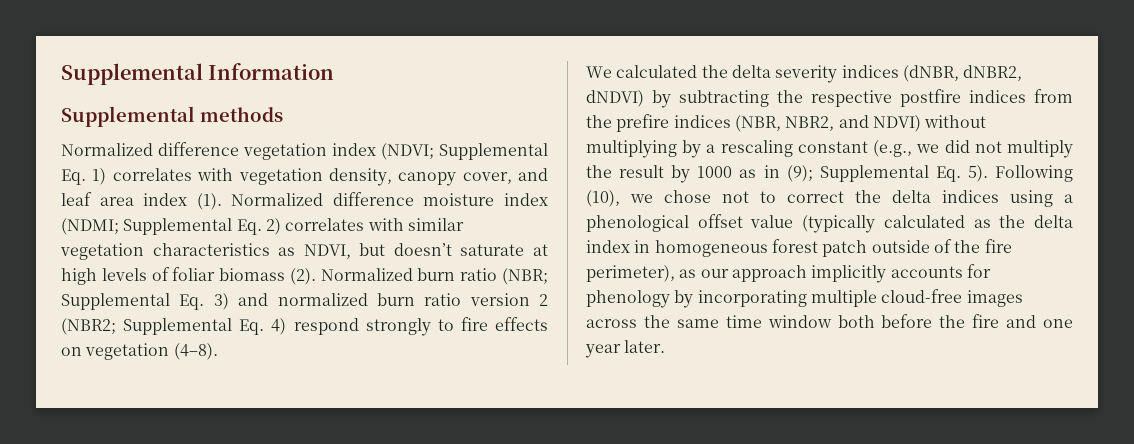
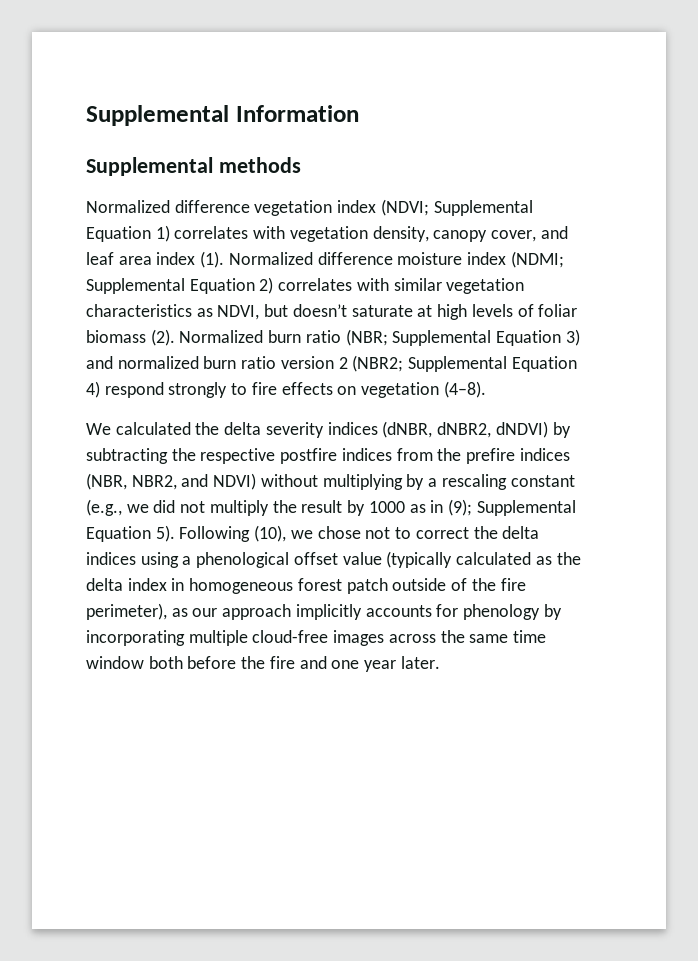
- Normalized difference vegetation index (NDVI; Supplemental Eq. 1) correlates with vegetation density, canopy cover, and leaf area index (1).
+ Normalized difference vegetation index (NDVI; Supplemental Equation 1) correlates with vegetation density, canopy cover, and leaf area index (1).
- Normalized difference moisture index (NDMI; Supplemental Eq. 2) correlates with similar vegetation characteristics as NDVI, but doesn’t saturate at high levels of foliar biomass (2).
+ Normalized difference moisture index (NDMI; Supplemental Equation 2) correlates with similar vegetation characteristics as NDVI, but doesn’t saturate at high levels of foliar biomass (2).
- Normalized burn ratio (NBR; Supplemental Eq. 3) and normalized burn ratio version 2 (NBR2; Supplemental Eq. 4) respond strongly to fire effects on vegetation (4–8).
+ Normalized burn ratio (NBR; Supplemental Equation 3) and normalized burn ratio version 2 (NBR2; Supplemental Equation 4) respond strongly to fire effects on vegetation (4–8).
- We calculated the delta severity indices (dNBR, dNBR2, dNDVI) by subtracting the respective postfire indices from the prefire indices (NBR, NBR2, and NDVI) without multiplying by a rescaling constant (e.g., we did not multiply the result by 1000 as in (9); Supplemental Eq. 5).
+ We calculated the delta severity indices (dNBR, dNBR2, dNDVI) by subtracting the respective postfire indices from the prefire indices (NBR, NBR2, and NDVI) without multiplying by a rescaling constant (e.g., we did not multiply the result by 1000 as in (9); Supplemental Equation 5).

